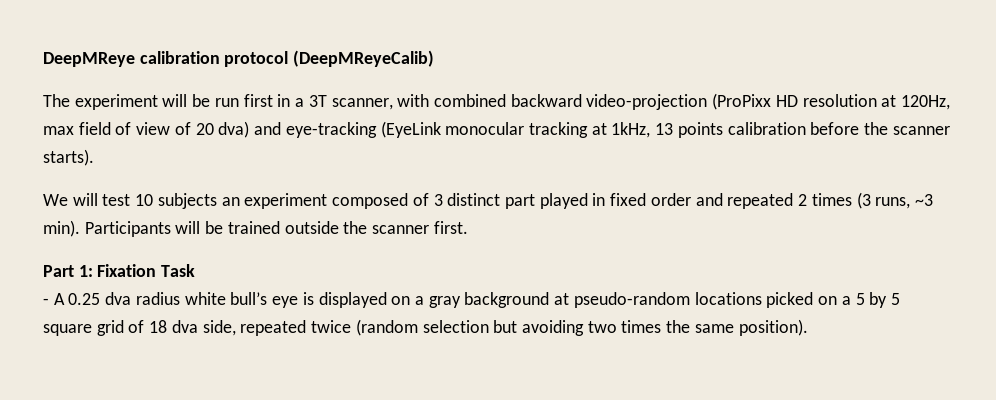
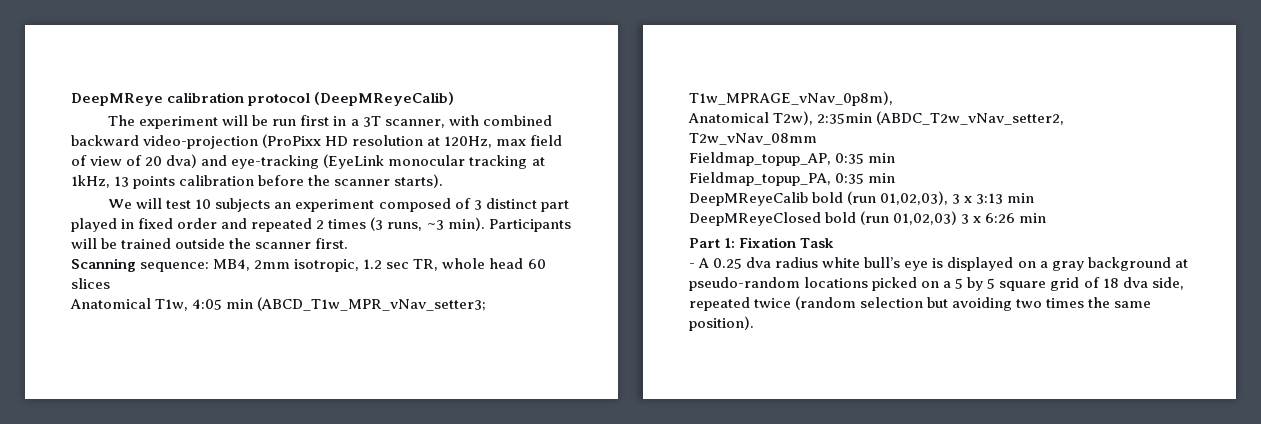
+ Scanning sequence: MB4, 2mm isotropic, 1.2 sec TR, whole head 60 slices
+ Anatomical T1w, 4:05 min (ABCD_T1w_MPR_vNav_setter3; T1w_MPRAGE_vNav_0p8m),
+ Anatomical T2w), 2:35min (ABDC_T2w_vNav_setter2, T2w_vNav_08mm
+ Fieldmap_topup_AP, 0:35 min
+ Fieldmap_topup_PA, 0:35 min
+ DeepMReyeCalib bold (run 01,02,03), 3 x 3:13 min
+ DeepMReyeClosed bold (run 01,02,03) 3 x 6:26 min

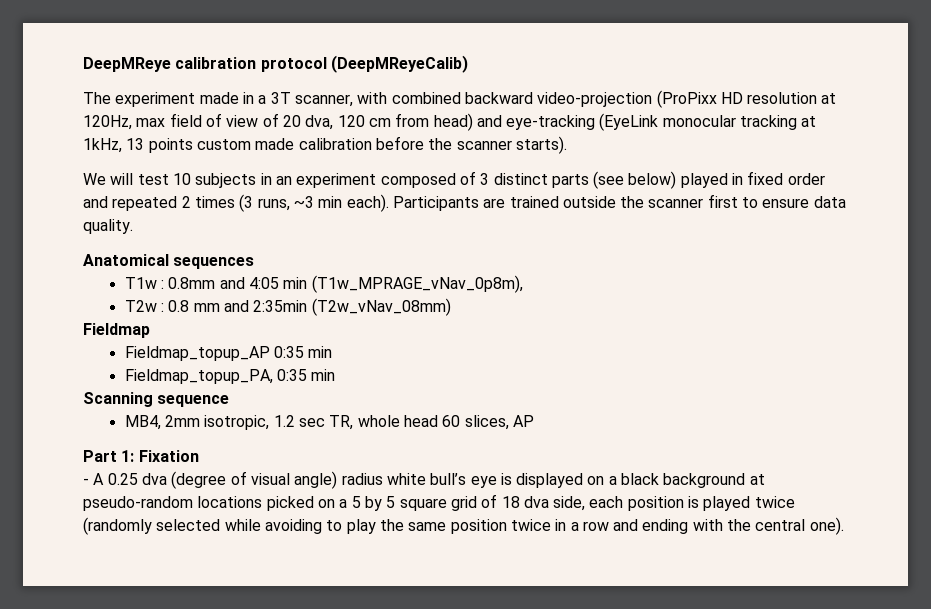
- The experiment will be run first in a 3T scanner, with combined backward video-projection (ProPixx HD resolution at 120Hz, max field of view of 20 dva) and eye-tracking (EyeLink monocular tracking at 1kHz, 13 points calibration before the scanner starts).
+ The experiment made in a 3T scanner, with combined backward video-projection (ProPixx HD resolution at 120Hz, max field of view of 20 dva, 120 cm from head) and eye-tracking (EyeLink monocular tracking at 1kHz, 13 points custom made calibration before the scanner starts).
- We will test 10 subjects an experiment composed of 3 distinct part played in fixed order and repeated 2 times (3 runs, ~3 min). Participants will be trained outside the scanner first.
+ We will test 10 subjects in an experiment composed of 3 distinct parts (see below) played in fixed order and repeated 2 times (3 runs, ~3 min each). Participants are trained outside the scanner first to ensure data quality.
+ Anatomical sequences
+ T1w : 0.8mm and 4:05 min (T1w_MPRAGE_vNav_0p8m),
+ T2w : 0.8 mm and 2:35min (T2w_vNav_08mm)
+ Fieldmap
+ Fieldmap_topup_AP 0:35 min
+ Fieldmap_topup_PA, 0:35 min
- Scanning sequence: MB4, 2mm isotropic, 1.2 sec TR, whole head 60 slices
- Anatomical T1w, 4:05 min (ABCD_T1w_MPR_vNav_setter3; T1w_MPRAGE_vNav_0p8m),
- Anatomical T2w), 2:35min (ABDC_T2w_vNav_setter2, T2w_vNav_08mm
- Fieldmap_topup_AP, 0:35 min
- Fieldmap_topup_PA, 0:35 min
- DeepMReyeCalib bold (run 01,02,03), 3 x 3:13 min
- DeepMReyeClosed bold (run 01,02,03) 3 x 6:26 min
+ Scanning sequence
+ MB4, 2mm isotropic, 1.2 sec TR, whole head 60 slices, AP
- Part 1: Fixation Task
+ Part 1: Fixation
- - A 0.25 dva radius white bull’s eye is displayed on a gray background at pseudo-random locations picked on a 5 by 5 square grid of 18 dva side, repeated twice (random selection but avoiding two times the same position).
+ - A 0.25 dva (degree of visual angle) radius white bull’s eye is displayed on a black background at pseudo-random locations picked on a 5 by 5 square grid of 18 dva side, each position is played twice (randomly selected while avoiding to play the same position twice in a row and ending with the central one).

